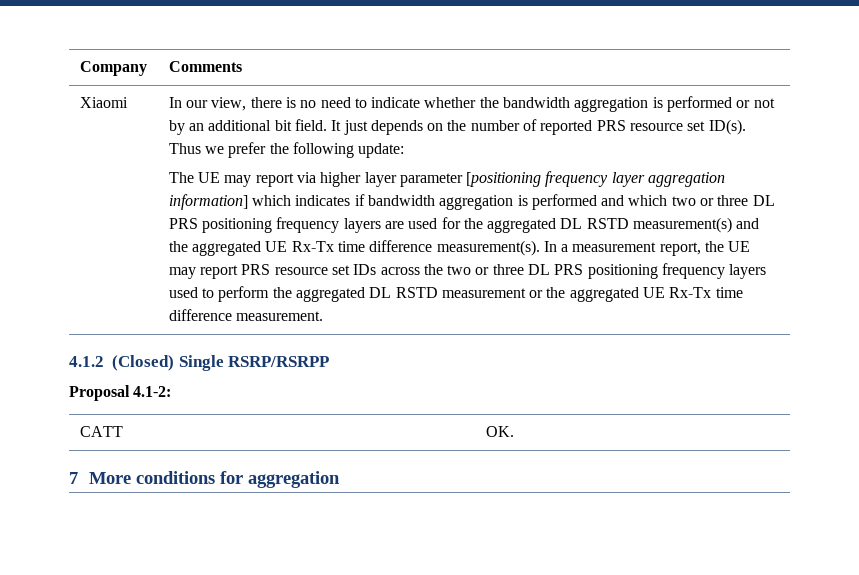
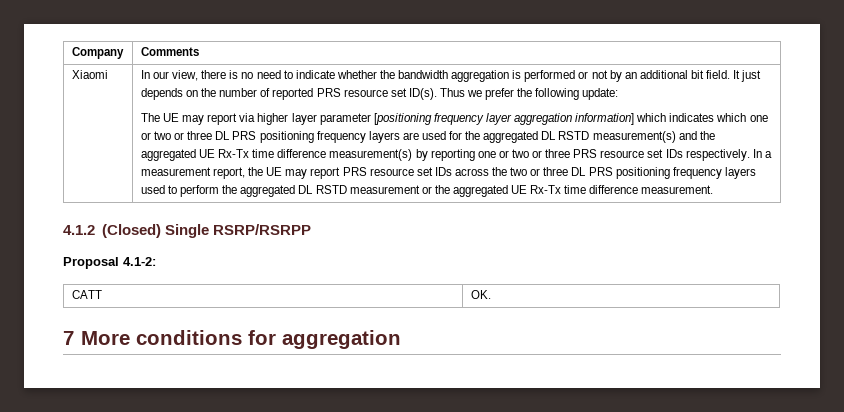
- The UE may report via higher layer parameter [positioning frequency layer aggregation information] which indicates if bandwidth aggregation is performed and which two or three DL PRS positioning frequency layers are used for the aggregated DL RSTD measurement(s) and the aggregated UE Rx-Tx time difference measurement(s).
+ The UE may report via higher layer parameter [positioning frequency layer aggregation information] which indicates which one or two or three DL PRS positioning frequency layers are used for the aggregated DL RSTD measurement(s) and the aggregated UE Rx-Tx time difference measurement(s) by reporting one or two or three PRS resource set IDs respectively.

